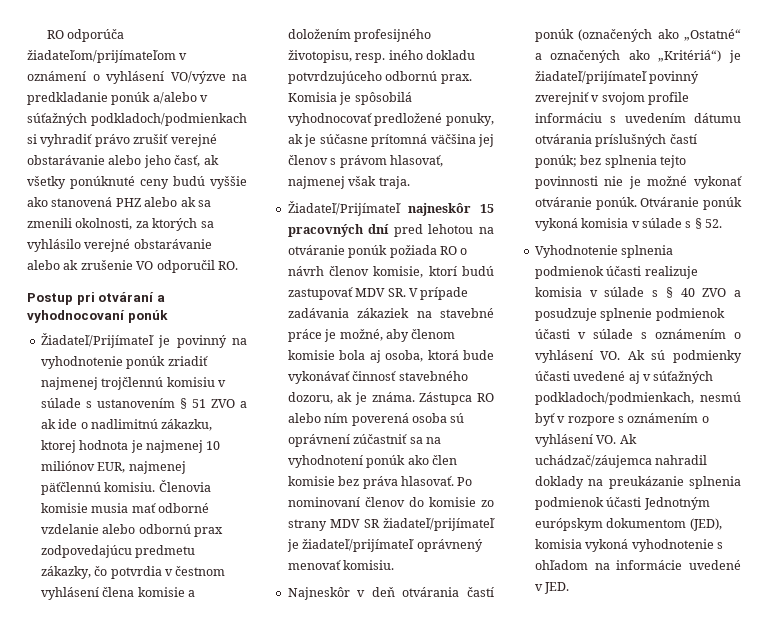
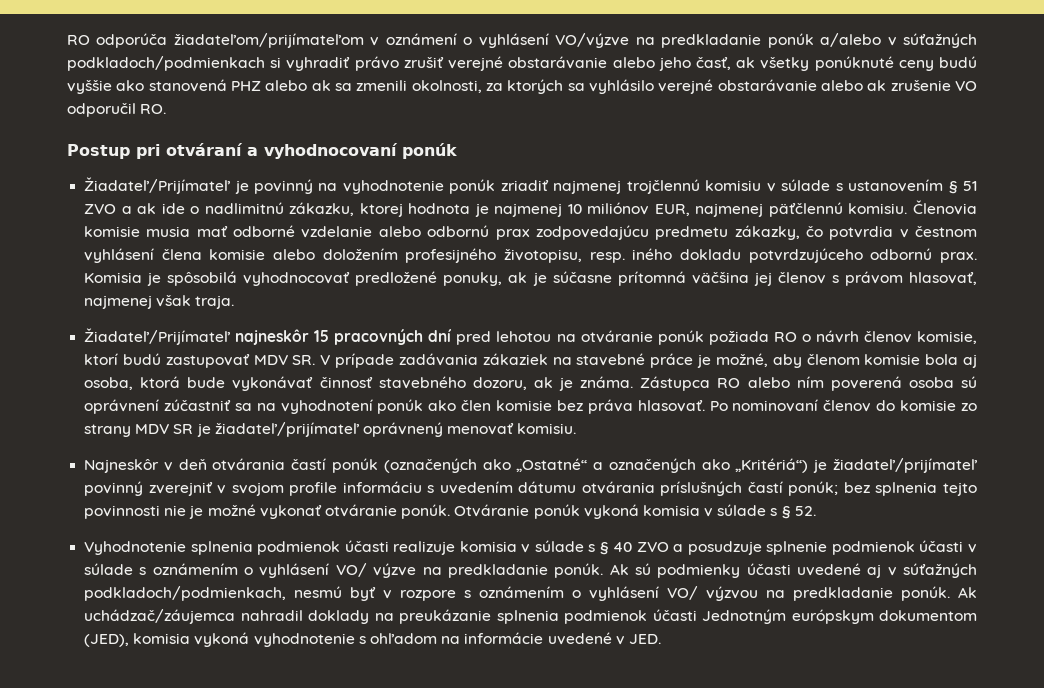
- Členovia komisie musia mať odborné vzdelanie alebo odbornú prax zodpovedajúcu predmetu zákazky, čo potvrdia v čestnom vyhlásení člena komisie a doložením profesijného životopisu, resp. iného dokladu potvrdzujúceho odbornú prax.
+ Členovia komisie musia mať odborné vzdelanie alebo odbornú prax zodpovedajúcu predmetu zákazky, čo potvrdia v čestnom vyhlásení člena komisie alebo doložením profesijného životopisu, resp. iného dokladu potvrdzujúceho odbornú prax.
- Po nominovaní členov do komisie zo strany MDV SR žiadateľ/prijímateľ je žiadateľ/prijímateľ oprávnený menovať komisiu.
+ Po nominovaní členov do komisie zo strany MDV SR je žiadateľ/prijímateľ oprávnený menovať komisiu.
- Vyhodnotenie splnenia podmienok účasti realizuje komisia v súlade s § 40 ZVO a posudzuje splnenie podmienok účasti v súlade s oznámením o vyhlásení VO. Ak sú podmienky účasti uvedené aj v súťažných podkladoch/podmienkach, nesmú byť v rozpore s oznámením o vyhlásení VO. Ak uchádzač/záujemca nahradil doklady na preukázanie splnenia podmienok účasti Jednotným európskym dokumentom (JED), komisia vykoná vyhodnotenie s ohľadom na informácie uvedené v JED.
+ Vyhodnotenie splnenia podmienok účasti realizuje komisia v súlade s § 40 ZVO a posudzuje splnenie podmienok účasti v súlade s oznámením o vyhlásení VO/ výzve na predkladanie ponúk. Ak sú podmienky účasti uvedené aj v súťažných podkladoch/podmienkach, nesmú byť v rozpore s oznámením o vyhlásení VO/ výzvou na predkladanie ponúk. Ak uchádzač/záujemca nahradil doklady na preukázanie splnenia podmienok účasti Jednotným európskym dokumentom (JED), komisia vykoná vyhodnotenie s ohľadom na informácie uvedené v JED.

